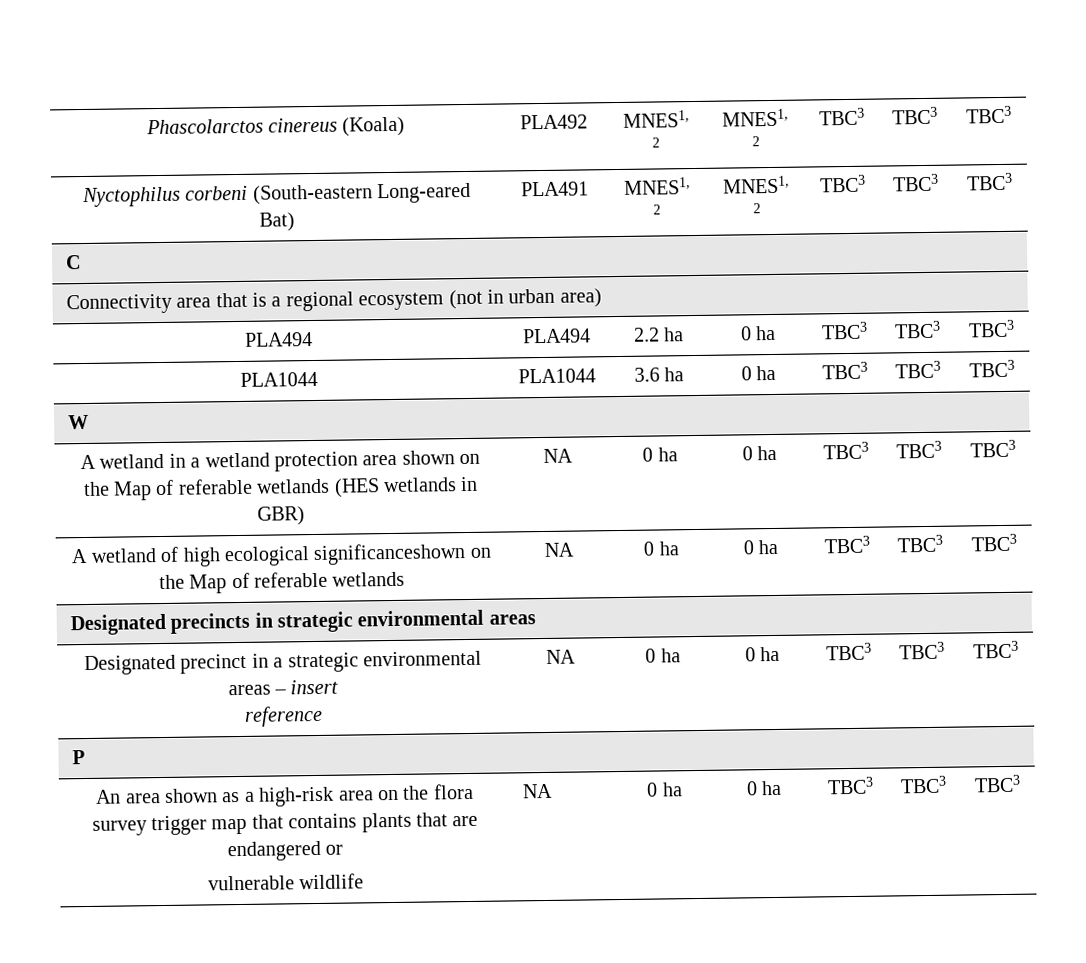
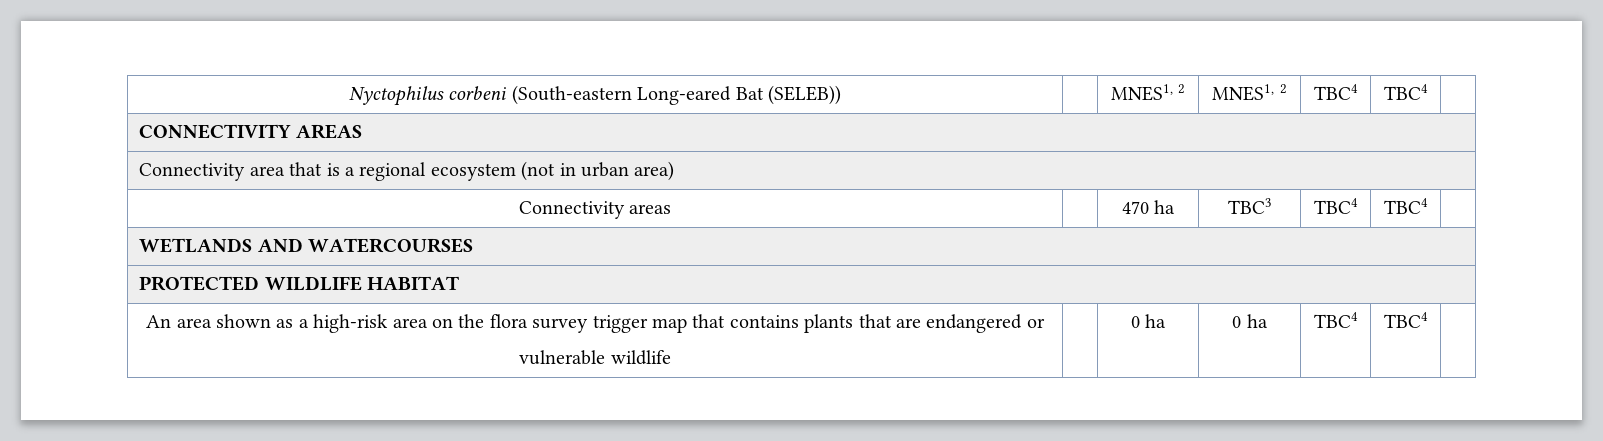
- Phascolarctos cinereus (Koala) | PLA492 | MNES1, 2 | MNES1, 2 | TBC3 | TBC3 | TBC3
- Nyctophilus corbeni (South-eastern Long-eared Bat) | PLA491 | MNES1, 2 | MNES1, 2 | TBC3 | TBC3 | TBC3
- C
+ Nyctophilus corbeni (South-eastern Long-eared Bat (SELEB)) | | MNES1, 2 | MNES1, 2 | TBC4 | TBC4 |
+ CONNECTIVITY AREAS
- PLA494 | PLA494 | 2.2 ha | 0 ha | TBC3 | TBC3 | TBC3
- PLA1044 | PLA1044 | 3.6 ha | 0 ha | TBC3 | TBC3 | TBC3
- W
- A wetland in a wetland protection area shown on the Map of referable wetlands (HES wetlands in GBR) | NA | 0 ha | 0 ha | TBC3 | TBC3 | TBC3
- A wetland of high ecological significanceshown on the Map of referable wetlands | NA | 0 ha | 0 ha | TBC3 | TBC3 | TBC3
- Designated precincts in strategic environmental areas
- Designated precinct in a strategic environmental areas – insert
- reference | NA | 0 ha | 0 ha | TBC3 | TBC3 | TBC3
- P
+ Connectivity areas | | 470 ha | TBC3 | TBC4 | TBC4 |
+ WETLANDS AND WATERCOURSES
+ PROTECTED WILDLIFE HABITAT
  An area shown as a high-risk area on the flora survey trigger map that contains plants that are endangered or
- vulnerable wildlife | NA | 0 ha | 0 ha | TBC3 | TBC3 | TBC3
+ vulnerable wildlife | | 0 ha | 0 ha | TBC4 | TBC4 |

